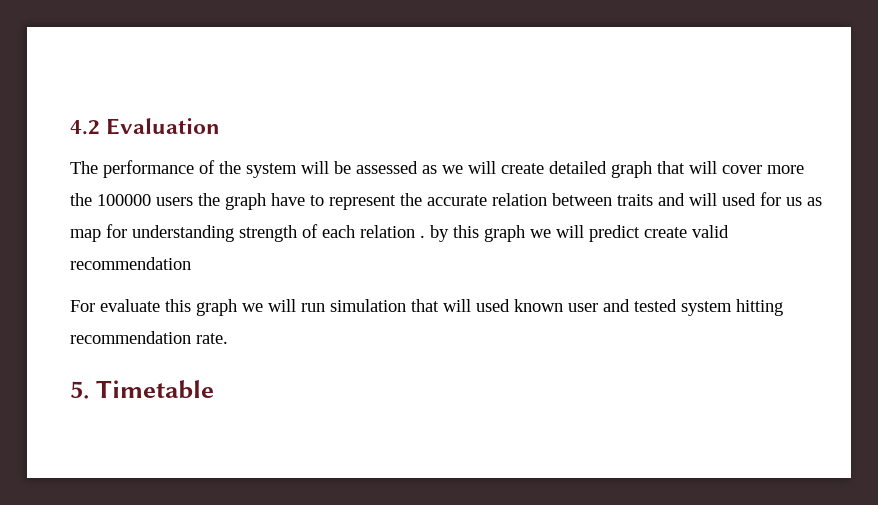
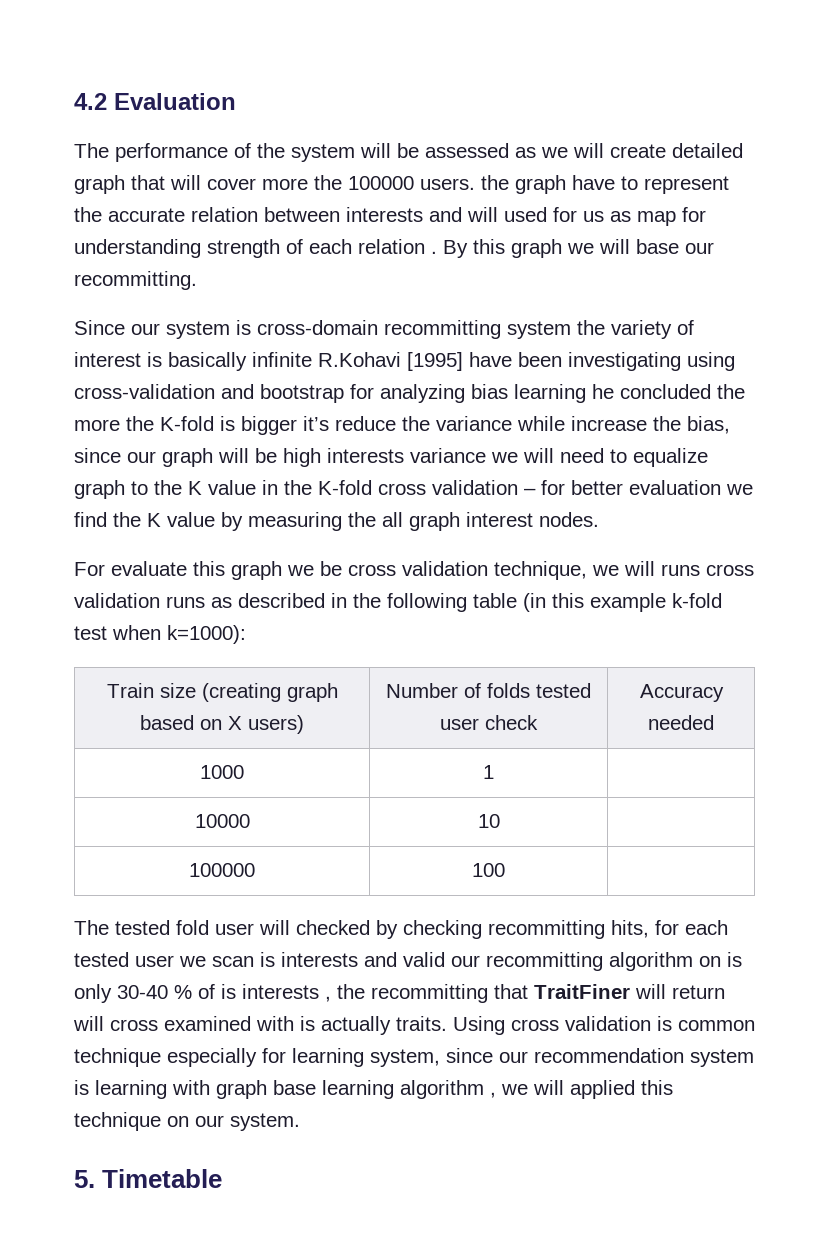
- The performance of the system will be assessed as we will create detailed graph that will cover more the 100000 users the graph have to represent the accurate relation between traits and will used for us as map for understanding strength of each relation . by this graph we will predict create valid recommendation
+ The performance of the system will be assessed as we will create detailed graph that will cover more the 100000 users. the graph have to represent the accurate relation between interests and will used for us as map for understanding strength of each relation . By this graph we will base our recommitting.
+ Since our system is cross-domain recommitting system the variety of interest is basically infinite R.Kohavi [1995] have been investigating using cross-validation and bootstrap for analyzing bias learning he concluded the more the K-fold is bigger it’s reduce the variance while increase the bias, since our graph will be high interests variance we will need to equalize graph to the K value in the K-fold cross validation – for better evaluation we find the K value by measuring the all graph interest nodes.
- For evaluate this graph we will run simulation that will used known user and tested system hitting recommendation rate.
+ For evaluate this graph we be cross validation technique, we will runs cross validation runs as described in the following table (in this example k-fold test when k=1000):
+ Train size (creating graph based on X users) | Number of folds tested user check | Accuracy needed
+ 1000 | 1 |
+ 10000 | 10 |
+ 100000 | 100 |
+ The tested fold user will checked by checking recommitting hits, for each tested user we scan is interests and valid our recommitting algorithm on is only 30-40 % of is interests , the recommitting that TraitFiner will return will cross examined with is actually traits. Using cross validation is common technique especially for learning system, since our recommendation system is learning with graph base learning algorithm , we will applied this technique on our system.

